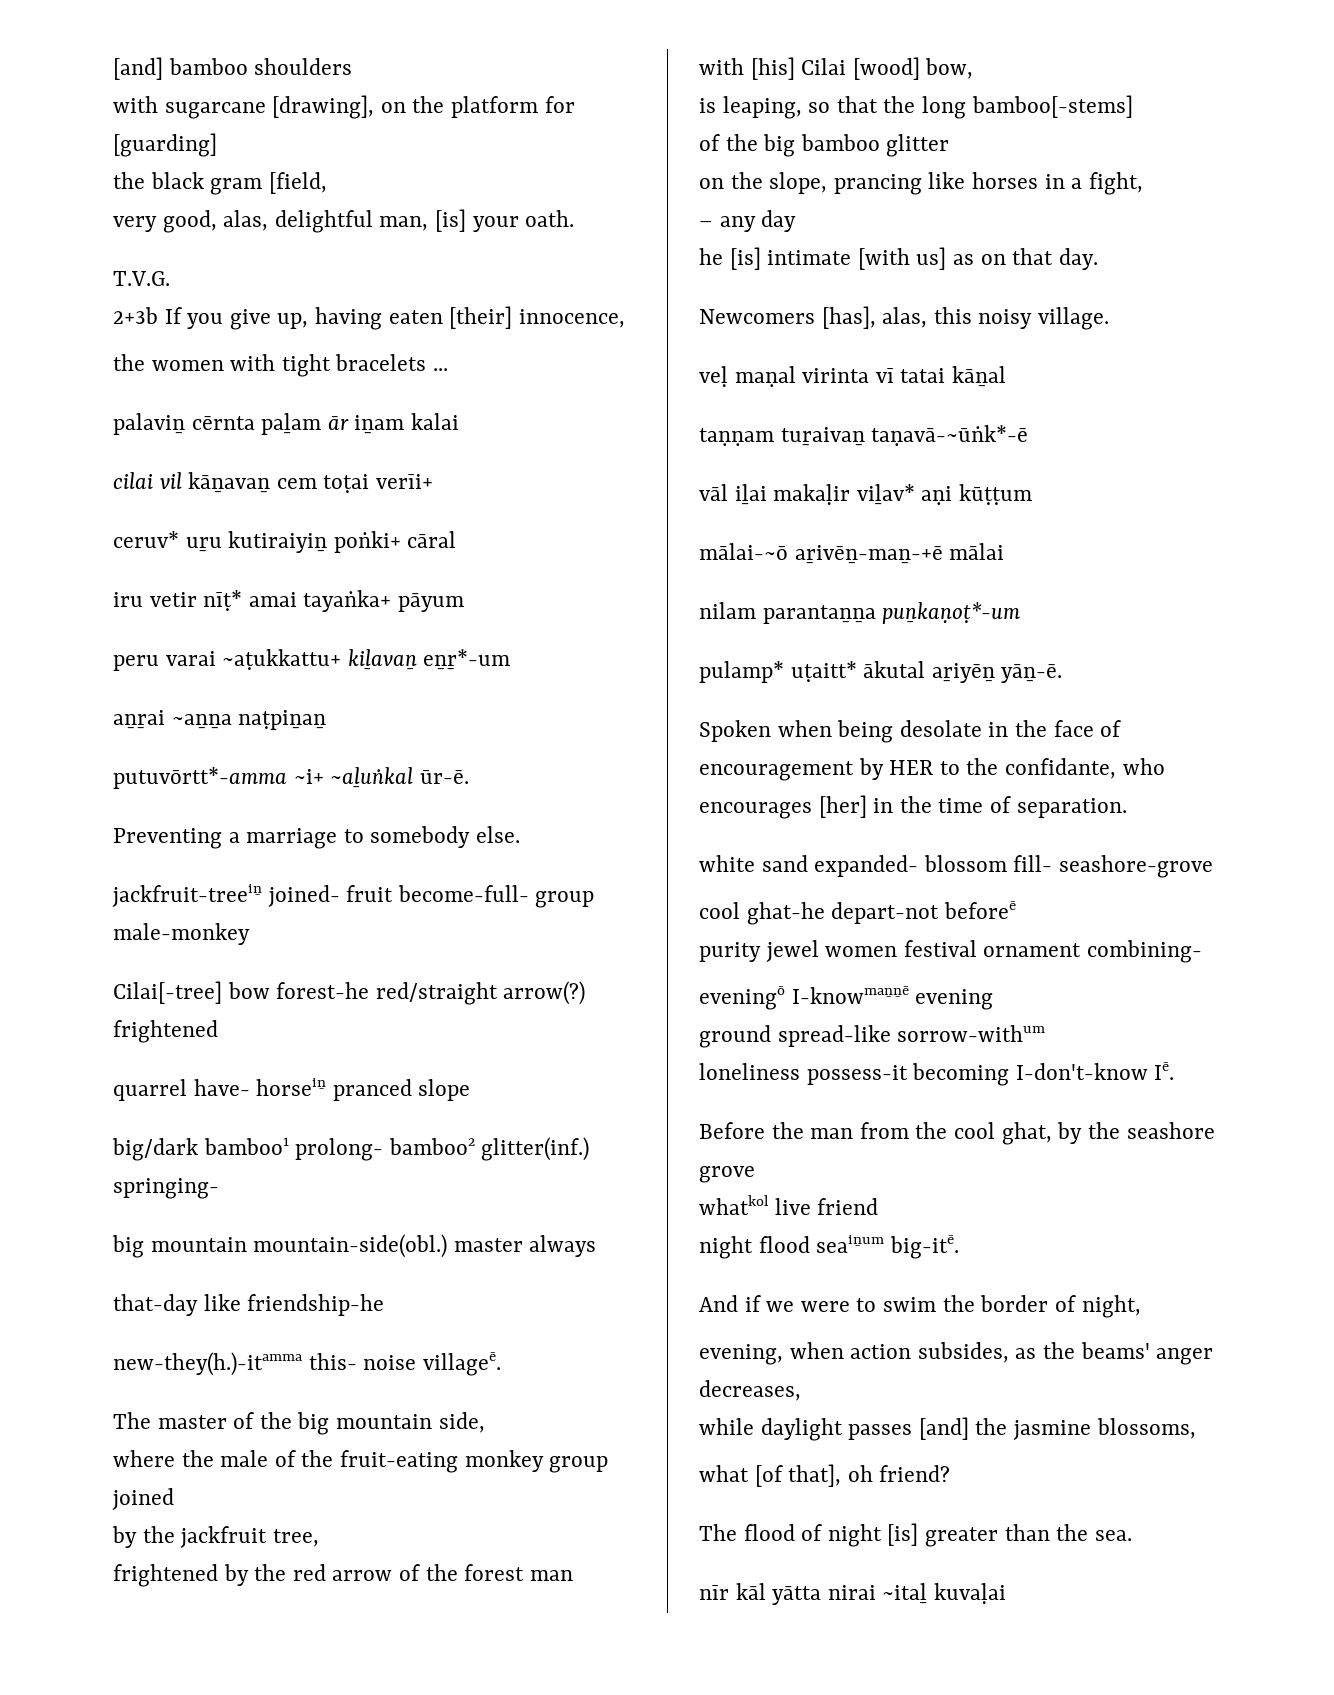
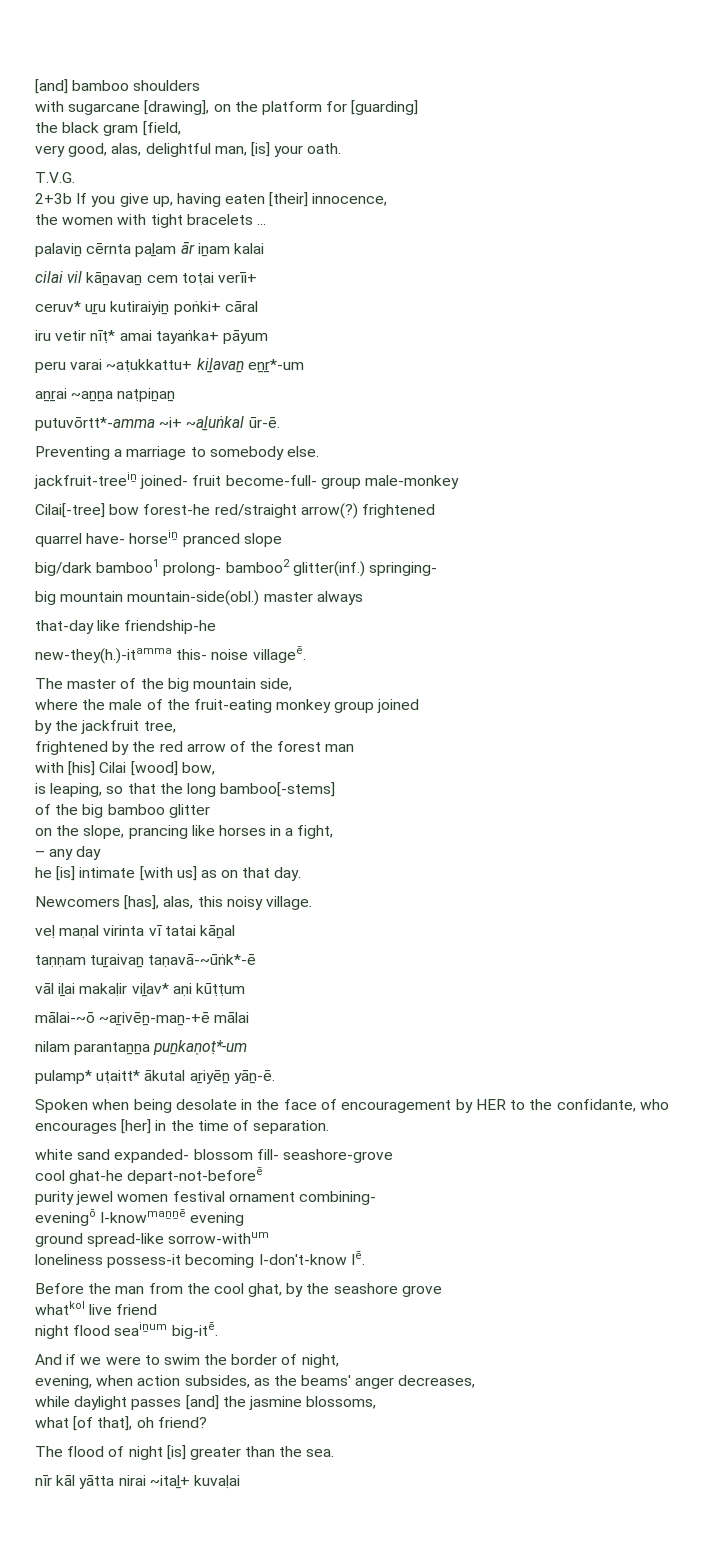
- mālai-~ō aṟivēṉ-maṉ-+ē mālai
+ mālai-~ō ~aṟivēṉ-maṉ-+ē mālai
- cool ghat-he depart-not beforeē
+ cool ghat-he depart-not-beforeē
- nīr kāl yātta nirai ~itaḻ kuvaḷai
+ nīr kāl yātta nirai ~itaḻ+ kuvaḷai

